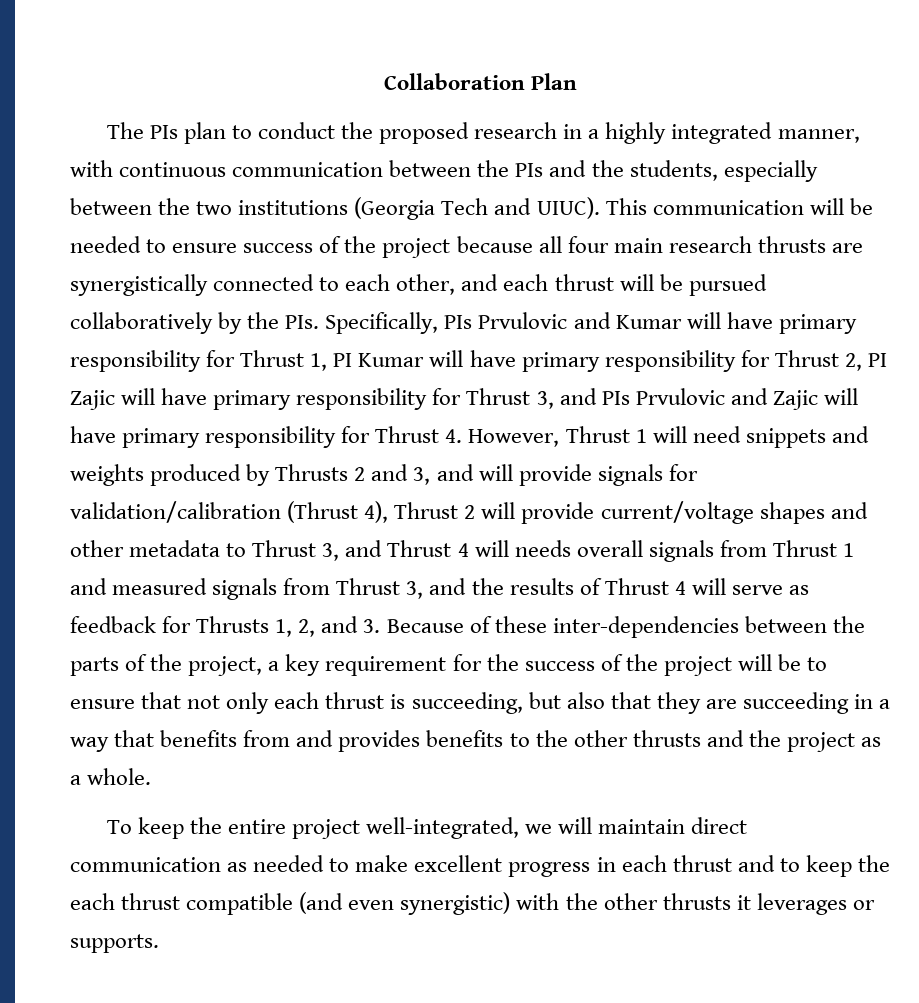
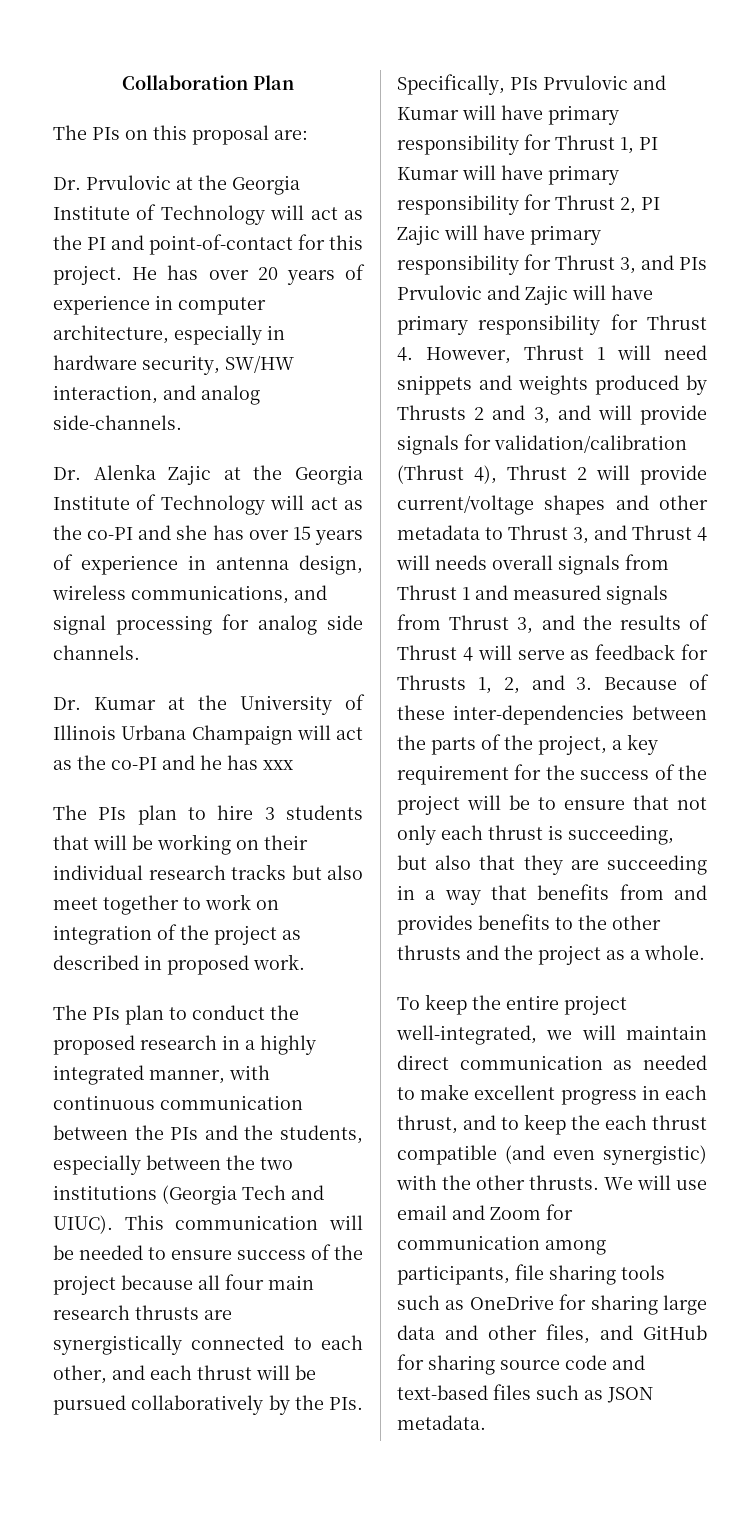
+ The PIs on this proposal are:
+ Dr. Prvulovic at the Georgia Institute of Technology will act as the PI and point-of-contact for this project. He has over 20 years of experience in computer architecture, especially in hardware security, SW/HW interaction, and analog side-channels.
+ Dr. Alenka Zajic at the Georgia Institute of Technology will act as the co-PI and she has over 15 years of experience in antenna design, wireless communications, and signal processing for analog side channels.
+ Dr. Kumar at the University of Illinois Urbana Champaign will act as the co-PI and he has xxx
+ The PIs plan to hire 3 students that will be working on their individual research tracks but also meet together to work on integration of the project as described in proposed work.
- To keep the entire project well-integrated, we will maintain direct communication as needed to make excellent progress in each thrust and to keep the each thrust compatible (and even synergistic) with the other thrusts it leverages or supports.
+ To keep the entire project well-integrated, we will maintain direct communication as needed to make excellent progress in each thrust, and to keep the each thrust compatible (and even synergistic) with the other thrusts. We will use email and Zoom for communication among participants, file sharing tools such as OneDrive for sharing large data and other files, and GitHub for sharing source code and text-based files such as JSON metadata.

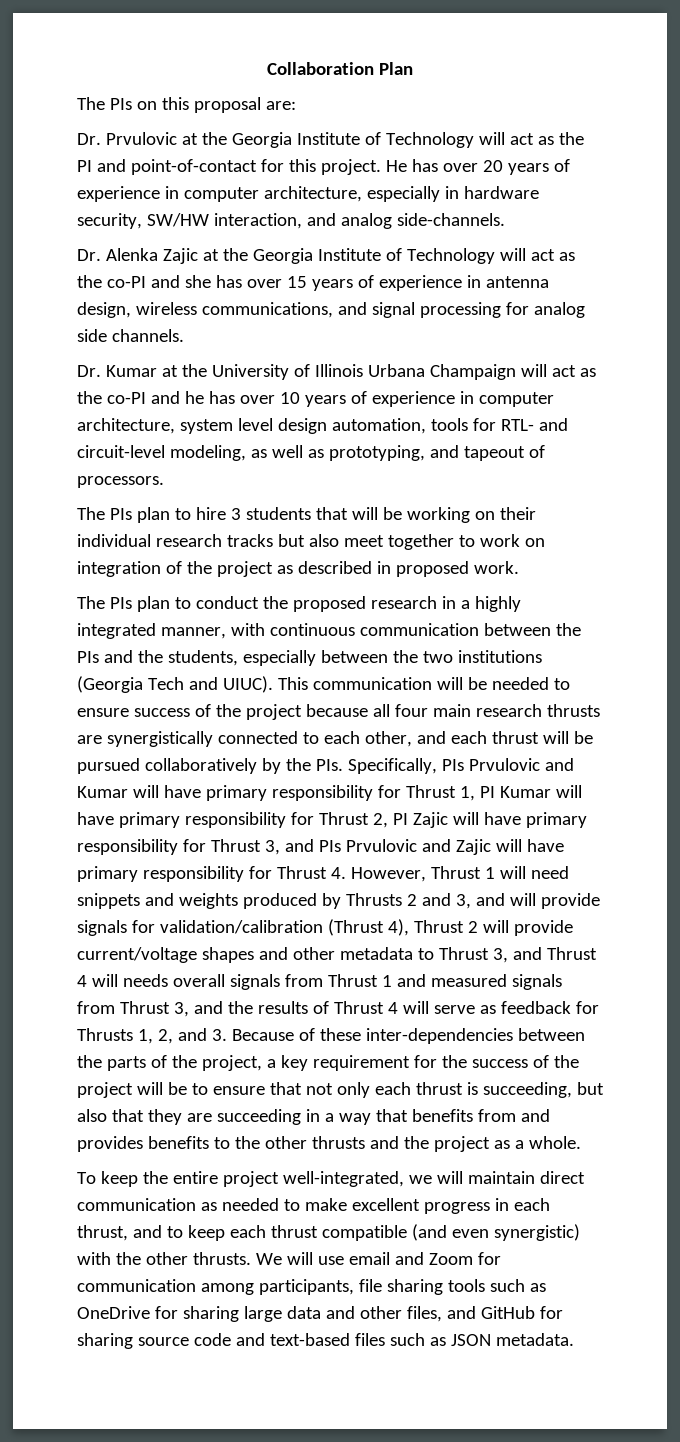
- Dr. Kumar at the University of Illinois Urbana Champaign will act as the co-PI and he has xxx
+ Dr. Kumar at the University of Illinois Urbana Champaign will act as the co-PI and he has over 10 years of experience in computer architecture, system level design automation, tools for RTL- and circuit-level modeling, as well as prototyping, and tapeout of processors.
- To keep the entire project well-integrated, we will maintain direct communication as needed to make excellent progress in each thrust, and to keep the each thrust compatible (and even synergistic) with the other thrusts.
+ To keep the entire project well-integrated, we will maintain direct communication as needed to make excellent progress in each thrust, and to keep each thrust compatible (and even synergistic) with the other thrusts.

